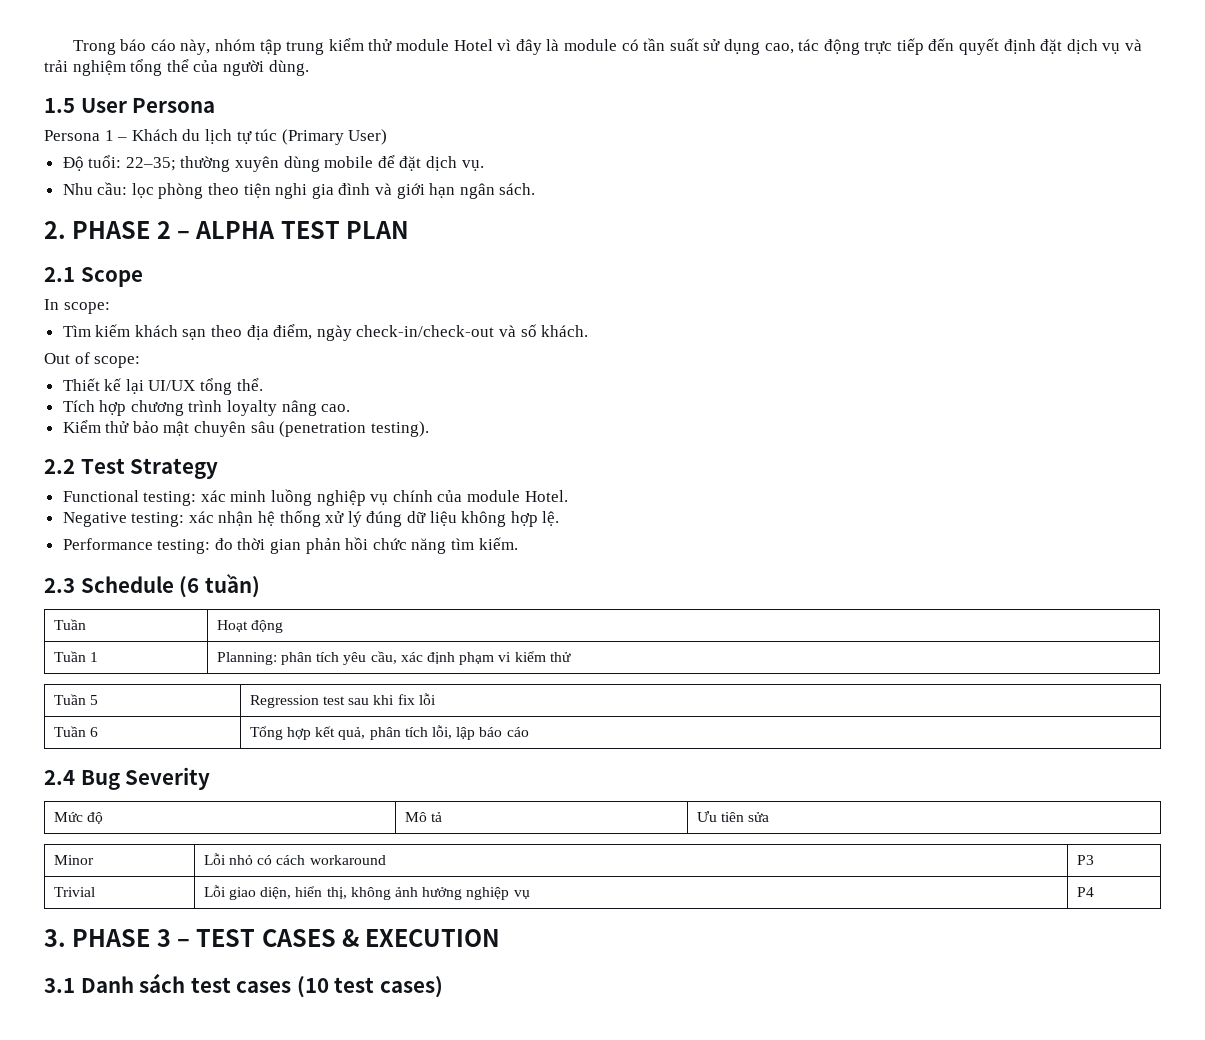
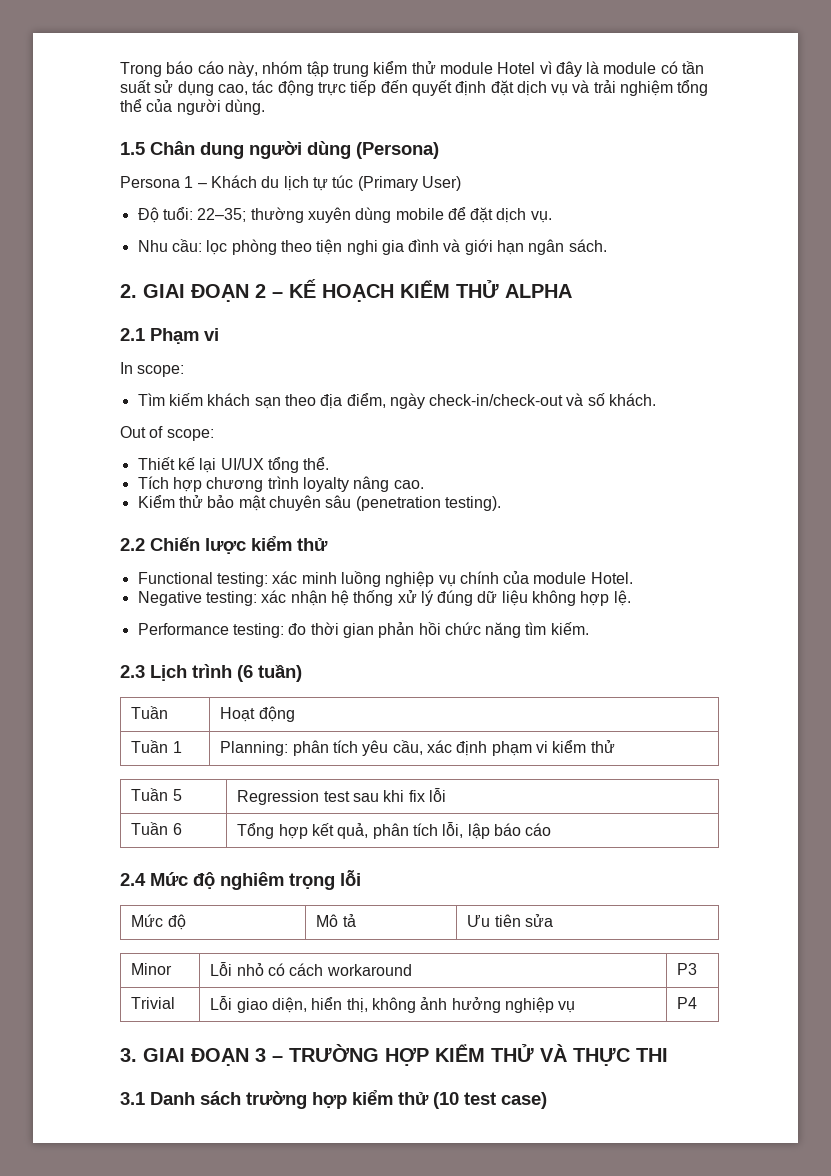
- 1.5 User Persona
+ 1.5 Chân dung người dùng (Persona)
- 2. PHASE 2 – ALPHA TEST PLAN
+ 2. GIAI ĐOẠN 2 – KẾ HOẠCH KIỂM THỬ ALPHA
- 2.1 Scope
+ 2.1 Phạm vi
- 2.2 Test Strategy
+ 2.2 Chiến lược kiểm thử
- 2.3 Schedule (6 tuần)
+ 2.3 Lịch trình (6 tuần)
- 2.4 Bug Severity
+ 2.4 Mức độ nghiêm trọng lỗi
- 3. PHASE 3 – TEST CASES & EXECUTION
+ 3. GIAI ĐOẠN 3 – TRƯỜNG HỢP KIỂM THỬ VÀ THỰC THI
- 3.1 Danh sách test cases (10 test cases)
+ 3.1 Danh sách trường hợp kiểm thử (10 test case)

